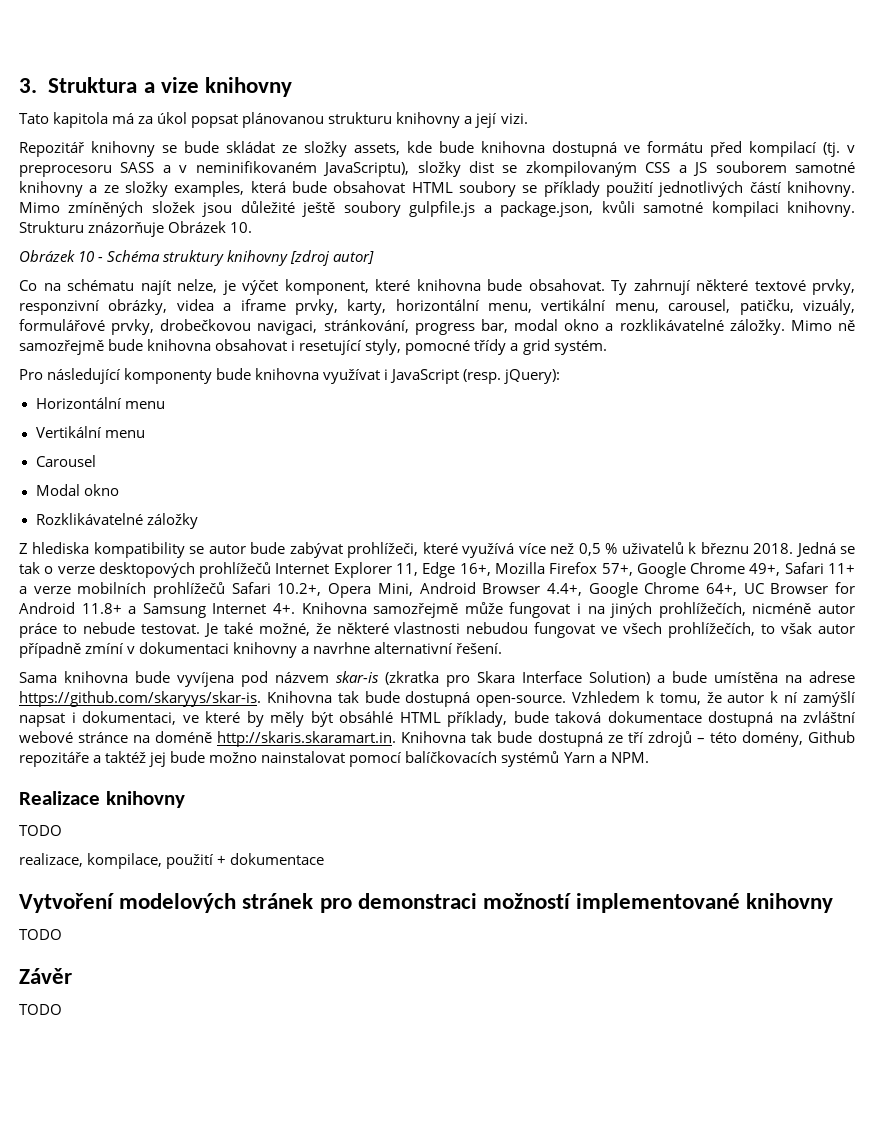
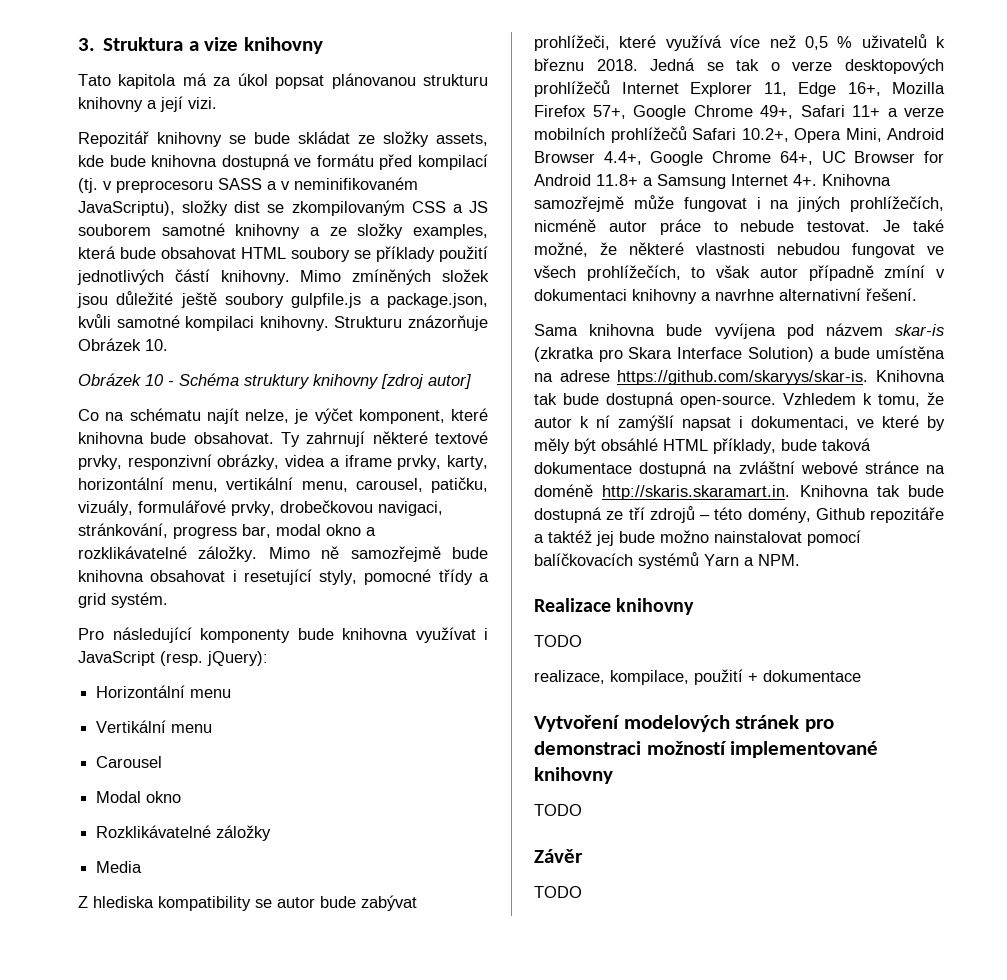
+ Media

